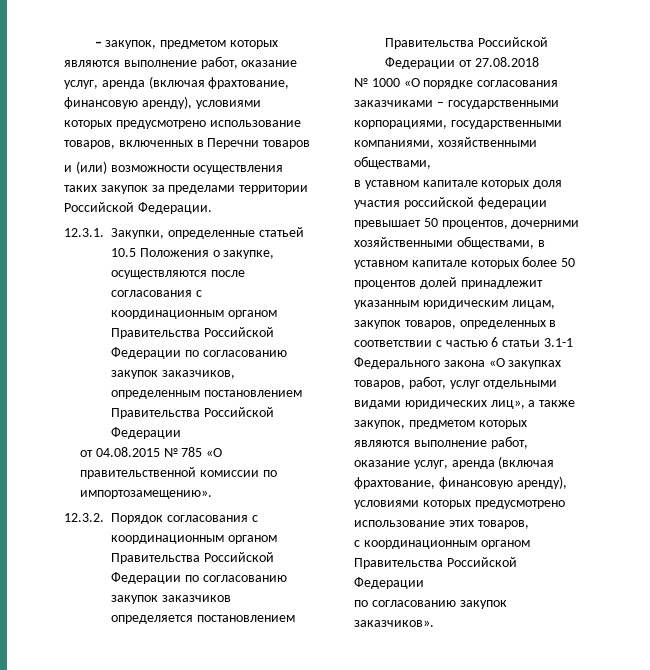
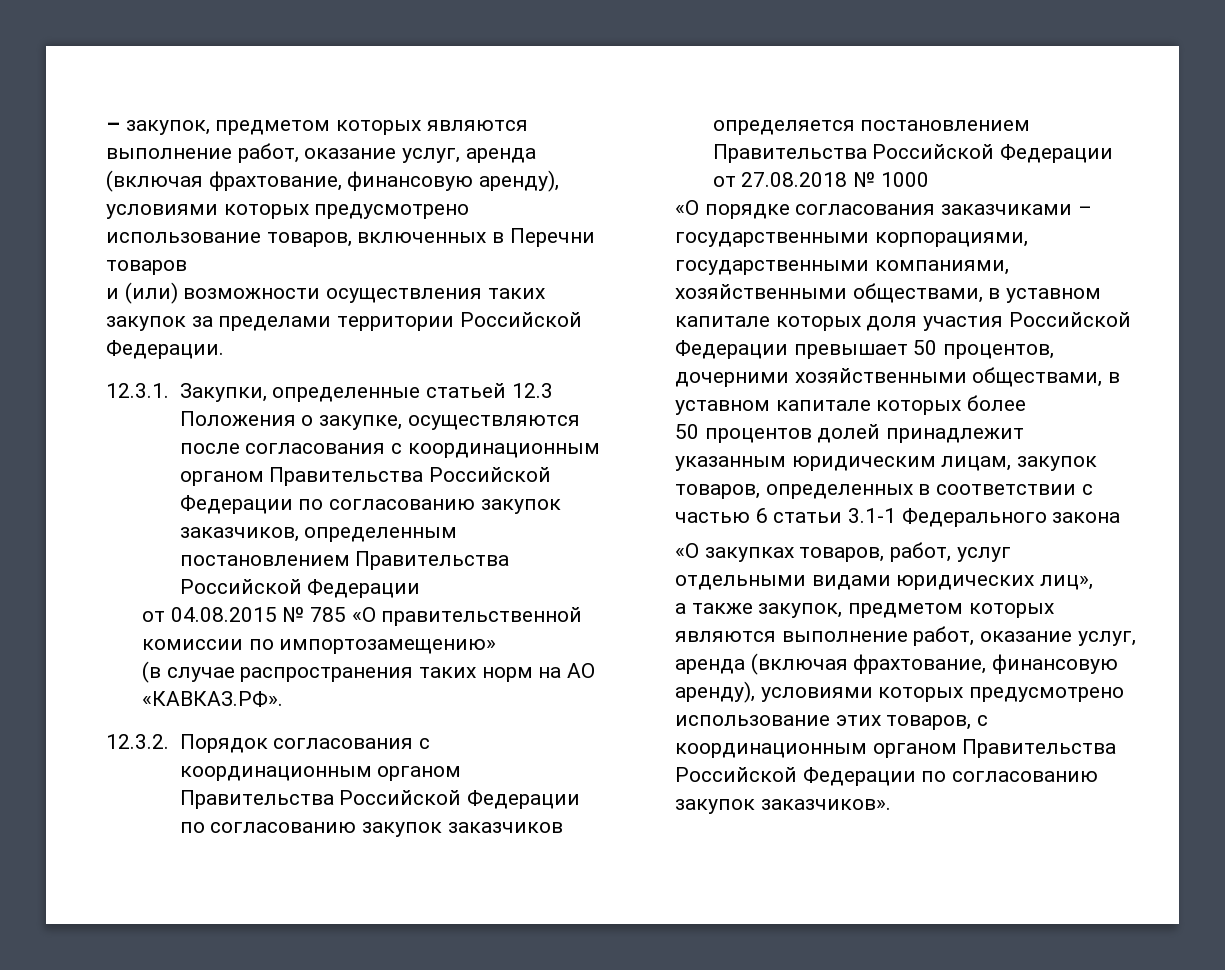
- 12.3.1. Закупки, определенные статьей 10.5 Положения о закупке, осуществляются после согласования с координационным органом Правительства Российской Федерации по согласованию закупок заказчиков, определенным постановлением Правительства Российской Федерации
+ 12.3.1. Закупки, определенные статьей 12.3 Положения о закупке, осуществляются после согласования с координационным органом Правительства Российской Федерации по согласованию закупок заказчиков, определенным постановлением Правительства Российской Федерации
- от 04.08.2015 № 785 «О правительственной комиссии по импортозамещению».
+ от 04.08.2015 № 785 «О правительственной комиссии по импортозамещению»
+ (в случае распространения таких норм на АО «КАВКАЗ.РФ».
- 12.3.2. Порядок согласования с координационным органом Правительства Российской Федерации по согласованию закупок заказчиков определяется постановлением Правительства Российской Федерации от 27.08.2018
- № 1000 «О порядке согласования заказчиками – государственными корпорациями, государственными компаниями, хозяйственными обществами,
- в уставном капитале которых доля участия российской федерации превышает 50 процентов, дочерними хозяйственными обществами, в уставном капитале которых более 50 процентов долей принадлежит указанным юридическим лицам, закупок товаров, определенных в соответствии с частью 6 статьи 3.1-1 Федерального закона «О закупках товаров, работ, услуг отдельными видами юридических лиц», а также закупок, предметом которых являются выполнение работ, оказание услуг, аренда (включая фрахтование, финансовую аренду), условиями которых предусмотрено использование этих товаров,
- с координационным органом Правительства Российской Федерации
- по согласованию закупок заказчиков».
+ 12.3.2. Порядок согласования с координационным органом Правительства Российской Федерации по согласованию закупок заказчиков определяется постановлением Правительства Российской Федерации от 27.08.2018 № 1000
+ «О порядке согласования заказчиками – государственными корпорациями, государственными компаниями, хозяйственными обществами, в уставном капитале которых доля участия Российской Федерации превышает 50 процентов, дочерними хозяйственными обществами, в уставном капитале которых более
+ 50 процентов долей принадлежит указанным юридическим лицам, закупок товаров, определенных в соответствии с частью 6 статьи 3.1-1 Федерального закона
+ «О закупках товаров, работ, услуг отдельными видами юридических лиц»,
+ а также закупок, предметом которых являются выполнение работ, оказание услуг, аренда (включая фрахтование, финансовую аренду), условиями которых предусмотрено использование этих товаров, с координационным органом Правительства Российской Федерации по согласованию закупок заказчиков».

